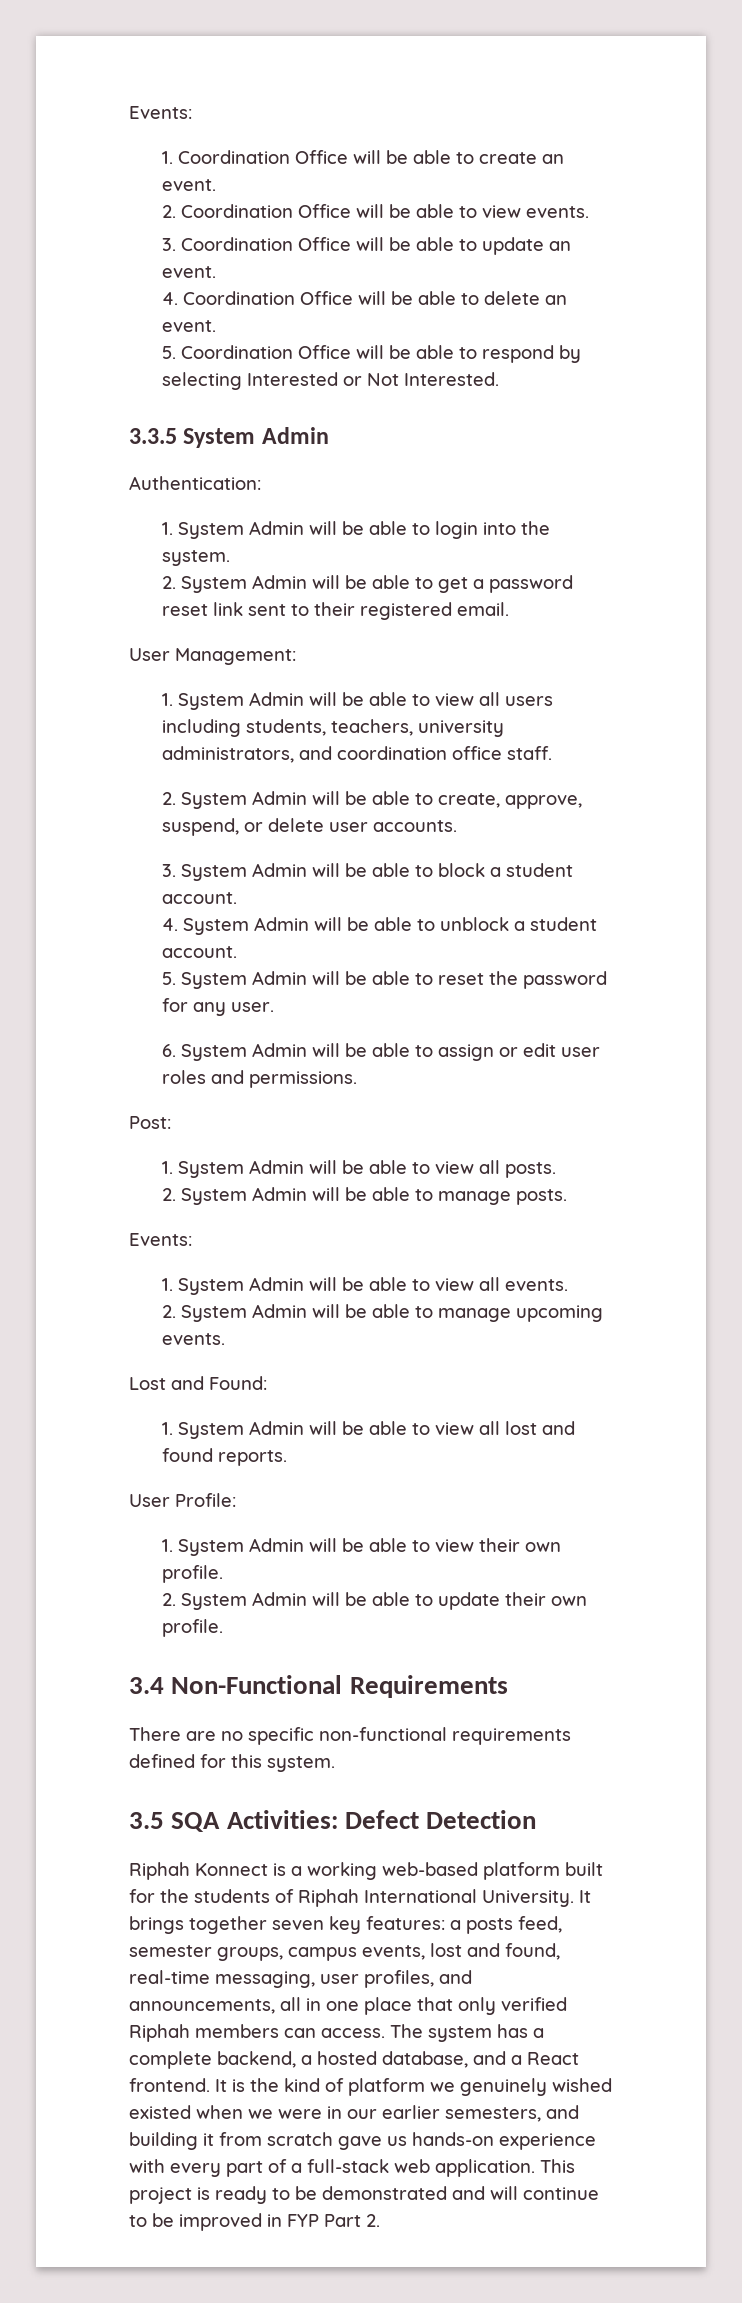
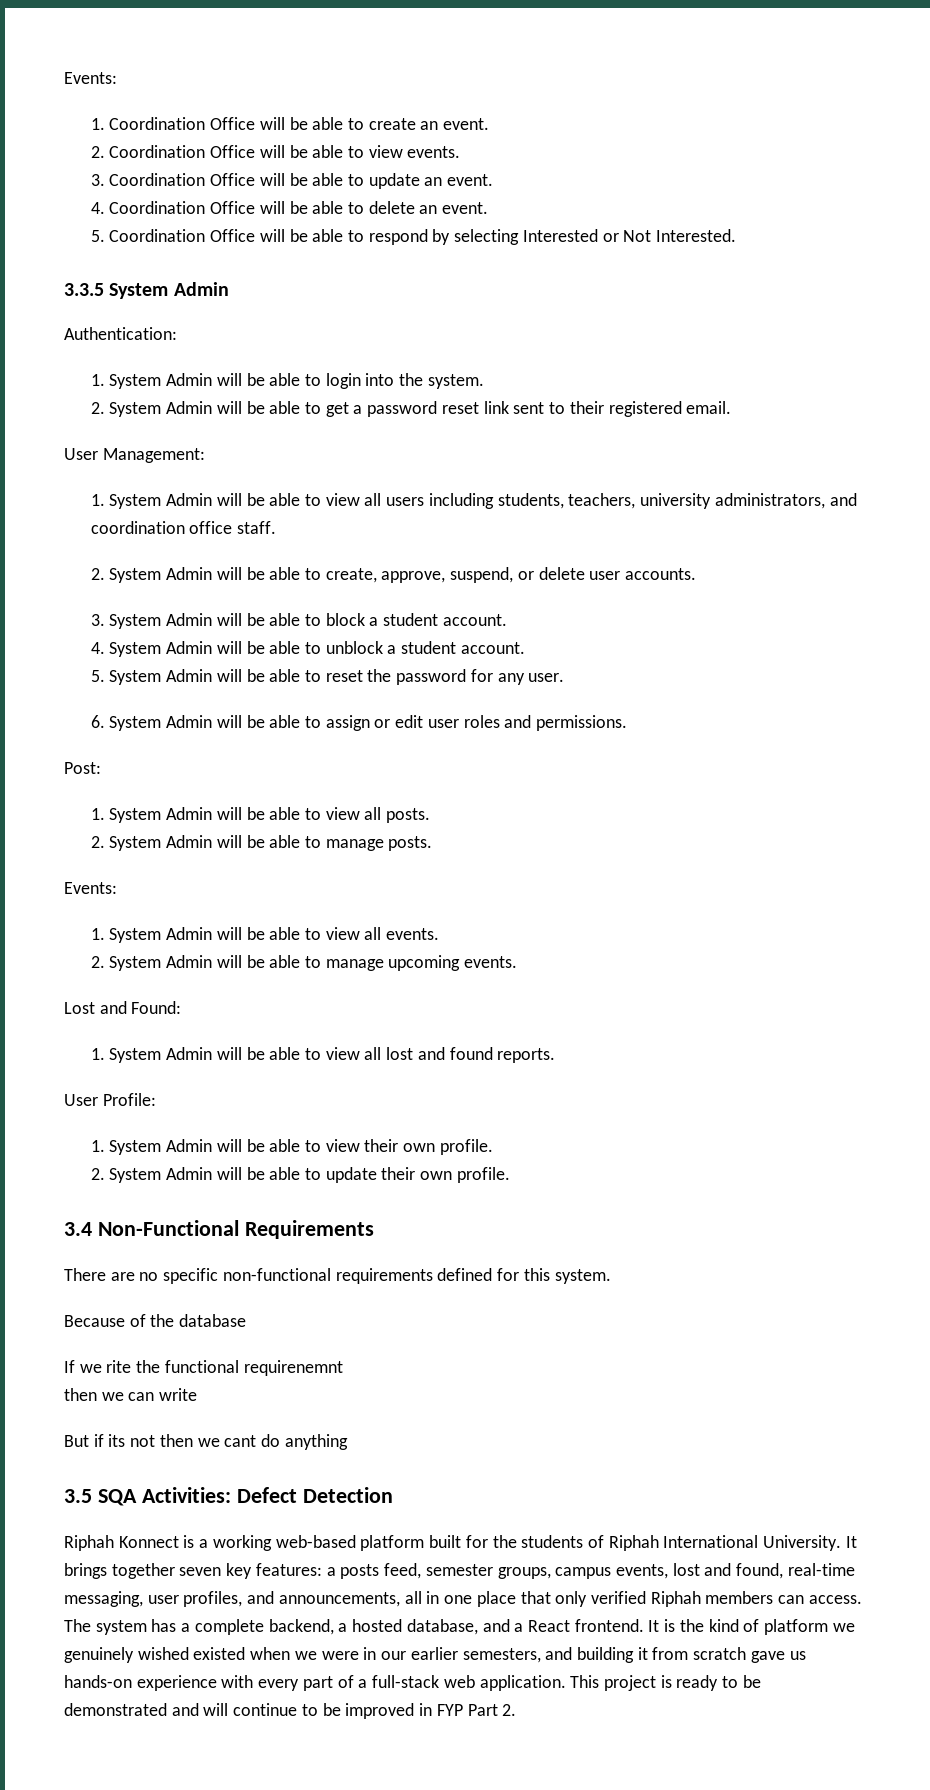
+ Because of the database
+ If we rite the functional requirenemnt
+ then we can write
+ But if its not then we cant do anything

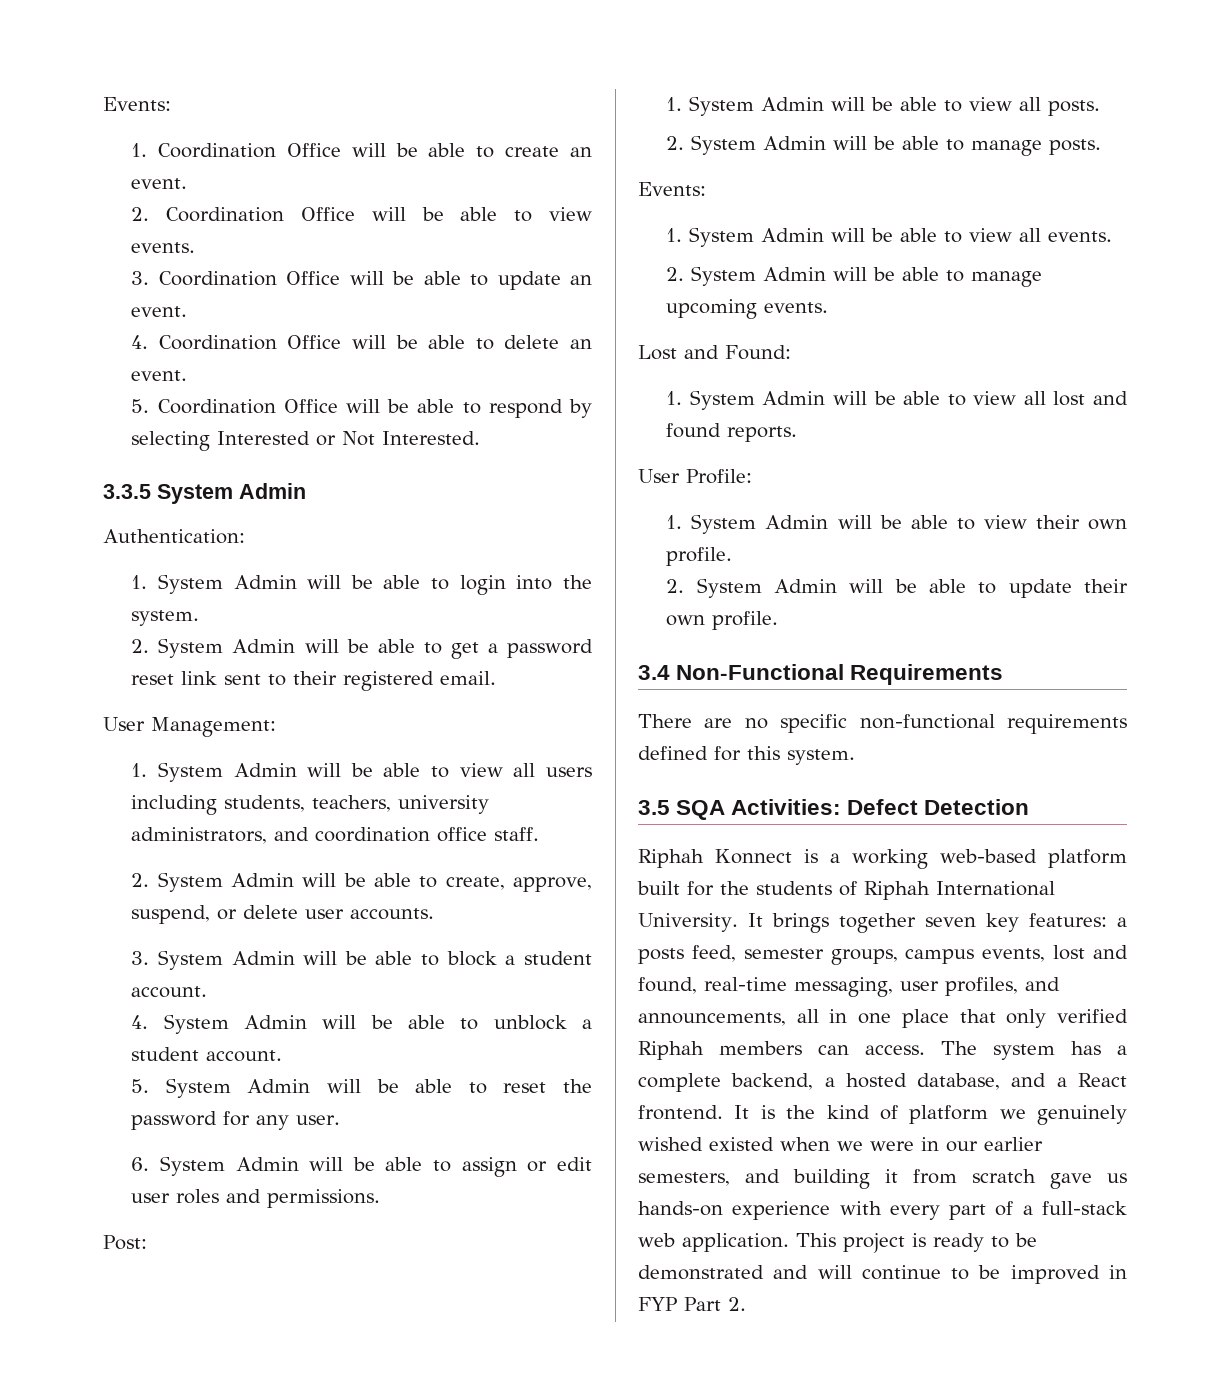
- Because of the database
- If we rite the functional requirenemnt
- then we can write
- But if its not then we cant do anything

